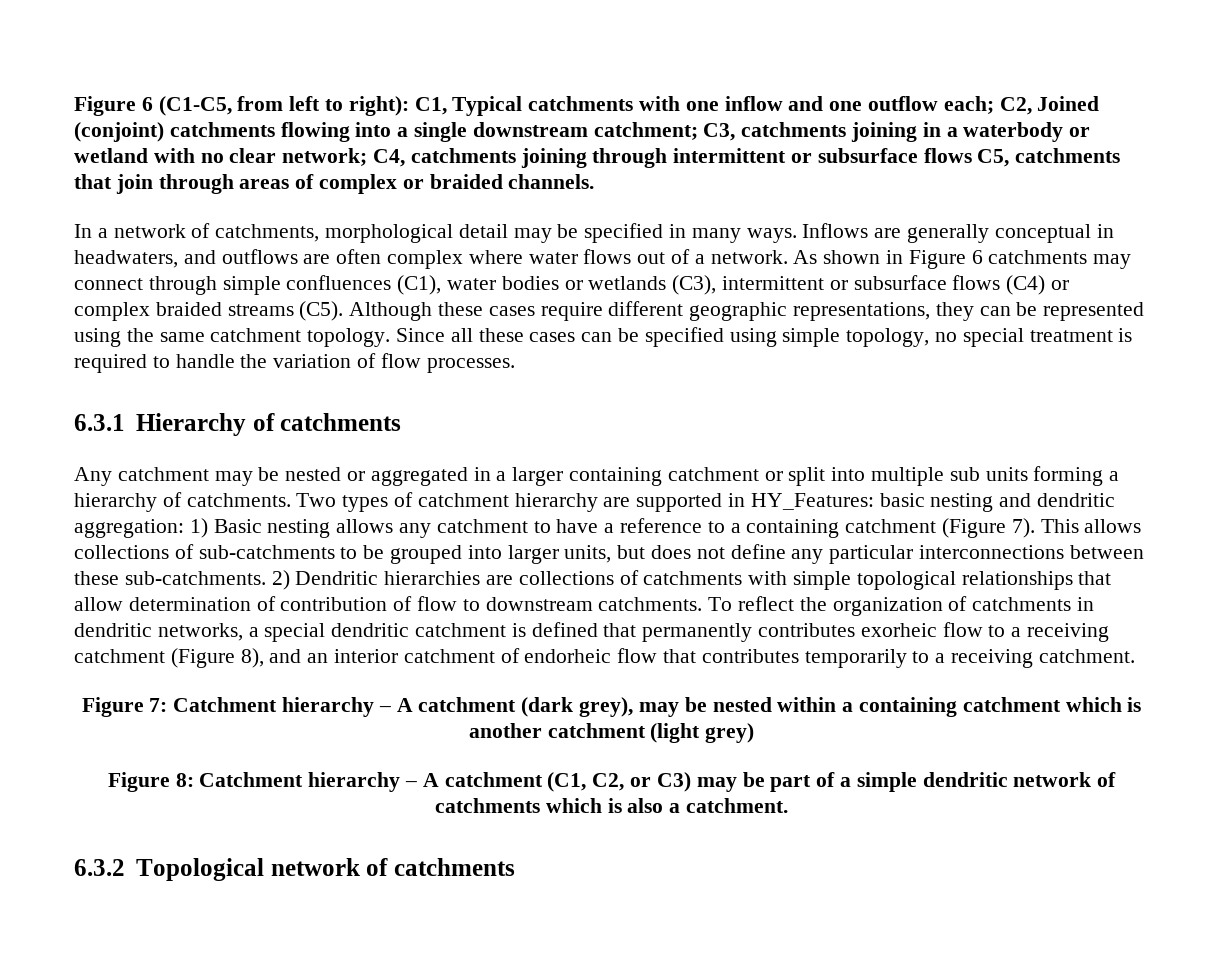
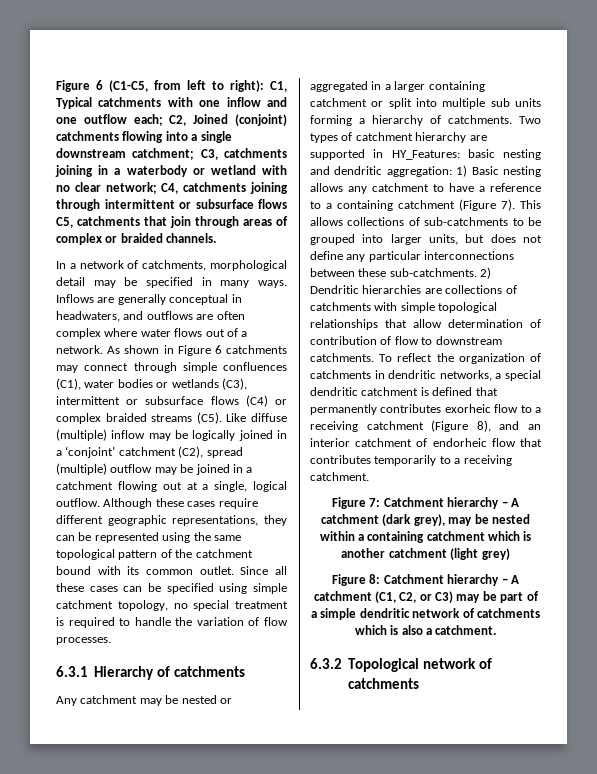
- As shown in Figure 6 catchments may connect through simple confluences (C1), water bodies or wetlands (C3), intermittent or subsurface flows (C4) or complex braided streams (C5). Although these cases require different geographic representations, they can be represented using the same catchment topology.
+ As shown in Figure 6 catchments may connect through simple confluences (C1), water bodies or wetlands (C3), intermittent or subsurface flows (C4) or complex braided streams (C5). Like diffuse (multiple) inflow may be logically joined in a ‘conjoint’ catchment (C2), spread (multiple) outflow may be joined in a catchment flowing out at a single, logical outflow. Although these cases require different geographic representations, they can be represented using the same topological pattern of the catchment bound with its common outlet.
- Since all these cases can be specified using simple topology, no special treatment is required to handle the variation of flow processes.
+ Since all these cases can be specified using simple catchment topology, no special treatment is required to handle the variation of flow processes.

